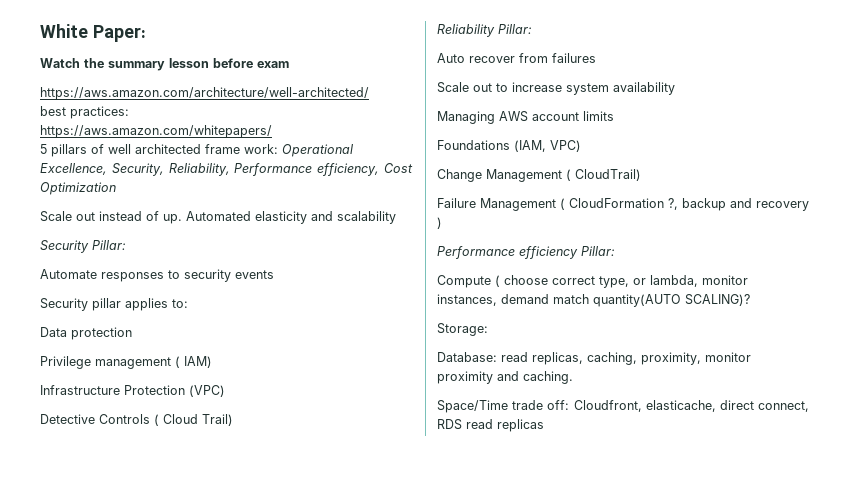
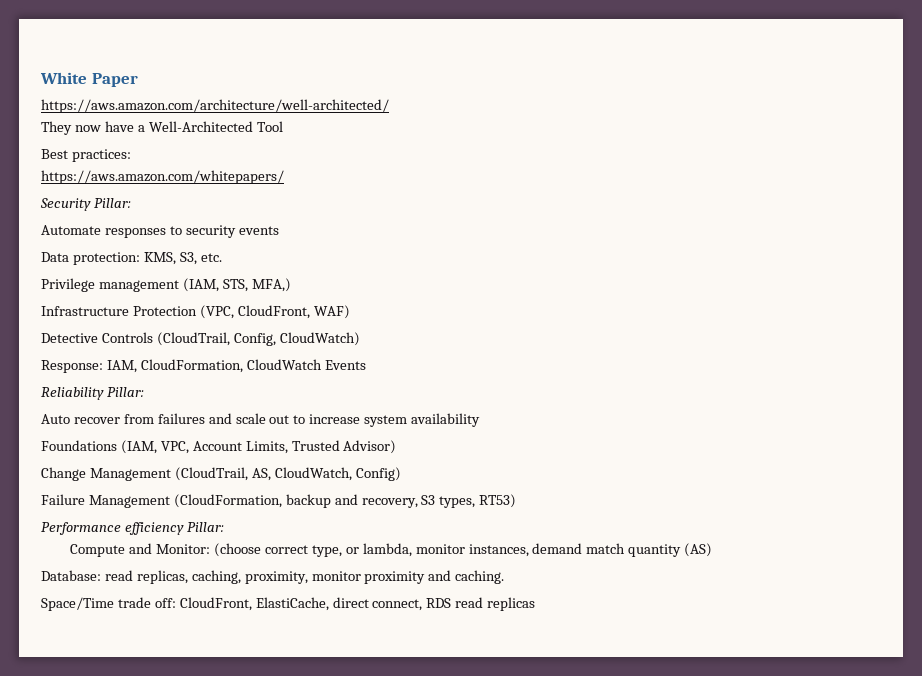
- White Paper:
- Watch the summary lesson before exam
+ White Paper
  https://aws.amazon.com/architecture/well-architected/
- best practices:
+ They now have a Well-Architected Tool
+ Best practices:
  https://aws.amazon.com/whitepapers/
- 5 pillars of well architected frame work: Operational Excellence, Security, Reliability, Performance efficiency, Cost Optimization
- Scale out instead of up. Automated elasticity and scalability
- Security pillar applies to:
- Data protection
+ Data protection: KMS, S3, etc.
- Privilege management ( IAM)
+ Privilege management (IAM, STS, MFA,)
- Infrastructure Protection (VPC)
+ Infrastructure Protection (VPC, CloudFront, WAF)
- Detective Controls ( Cloud Trail)
+ Detective Controls (CloudTrail, Config, CloudWatch)
+ Response: IAM, CloudFormation, CloudWatch Events
- Auto recover from failures
- Scale out to increase system availability
+ Auto recover from failures and scale out to increase system availability
- Managing AWS account limits
- Foundations (IAM, VPC)
- Change Management ( CloudTrail)
- Failure Management ( CloudFormation ?, backup and recovery )
+ Foundations (IAM, VPC, Account Limits, Trusted Advisor)
+ Change Management (CloudTrail, AS, CloudWatch, Config)
+ Failure Management (CloudFormation, backup and recovery, S3 types, RT53)
- Compute ( choose correct type, or lambda, monitor instances, demand match quantity(AUTO SCALING)?
- Storage:
+ Compute and Monitor: (choose correct type, or lambda, monitor instances, demand match quantity (AS)
- Space/Time trade off: Cloudfront, elasticache, direct connect, RDS read replicas
+ Space/Time trade off: CloudFront, ElastiCache, direct connect, RDS read replicas

